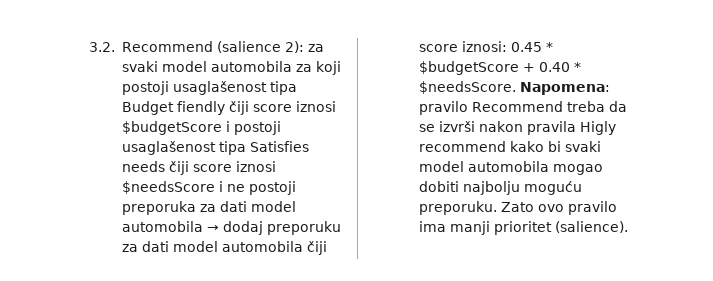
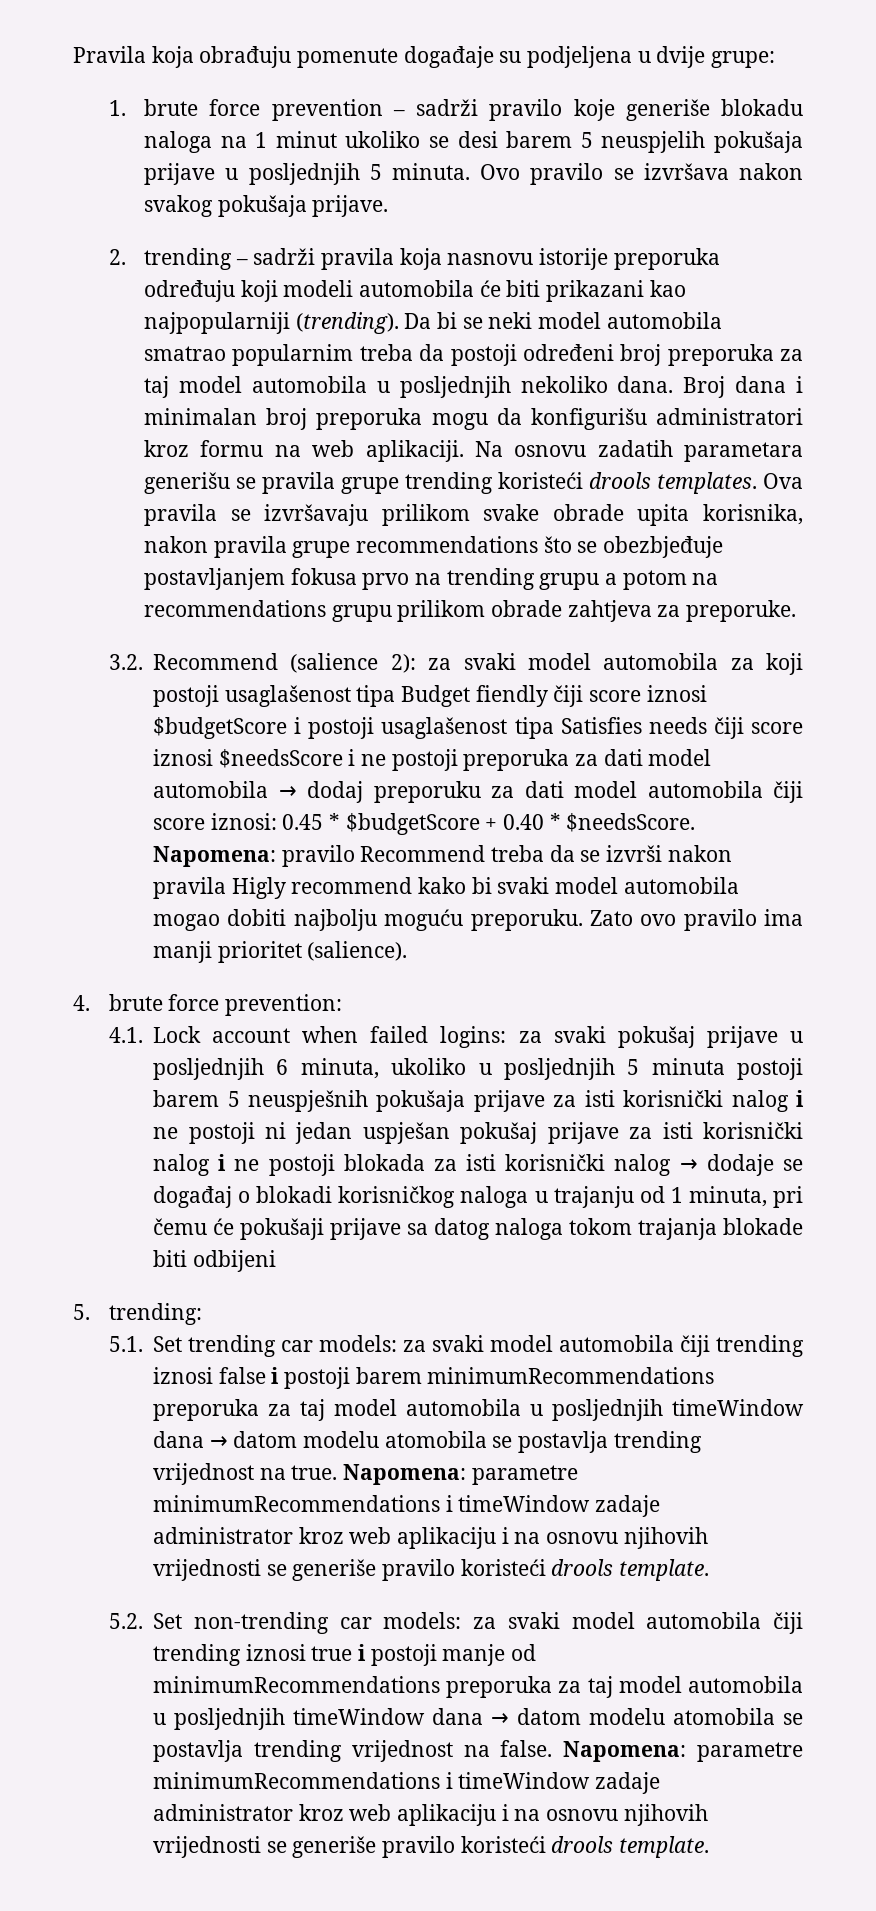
+ Pravila koja obrađuju pomenute događaje su podjeljena u dvije grupe:
+ 1. brute force prevention – sadrži pravilo koje generiše blokadu naloga na 1 minut ukoliko se desi barem 5 neuspjelih pokušaja prijave u posljednjih 5 minuta. Ovo pravilo se izvršava nakon svakog pokušaja prijave.
+ 2. trending – sadrži pravila koja nasnovu istorije preporuka određuju koji modeli automobila će biti prikazani kao najpopularniji (trending). Da bi se neki model automobila smatrao popularnim treba da postoji određeni broj preporuka za taj model automobila u posljednjih nekoliko dana. Broj dana i minimalan broj preporuka mogu da konfigurišu administratori kroz formu na web aplikaciji. Na osnovu zadatih parametara generišu se pravila grupe trending koristeći drools templates. Ova pravila se izvršavaju prilikom svake obrade upita korisnika, nakon pravila grupe recommendations što se obezbjeđuje postavljanjem fokusa prvo na trending grupu a potom na recommendations grupu prilikom obrade zahtjeva za preporuke.
+ 4. brute force prevention:
+ 4.1. Lock account when failed logins: za svaki pokušaj prijave u posljednjih 6 minuta, ukoliko u posljednjih 5 minuta postoji barem 5 neuspješnih pokušaja prijave za isti korisnički nalog i ne postoji ni jedan uspješan pokušaj prijave za isti korisnički nalog i ne postoji blokada za isti korisnički nalog → dodaje se događaj o blokadi korisničkog naloga u trajanju od 1 minuta, pri čemu će pokušaji prijave sa datog naloga tokom trajanja blokade biti odbijeni
+ 5. trending:
+ 5.1. Set trending car models: za svaki model automobila čiji trending iznosi false i postoji barem minimumRecommendations preporuka za taj model automobila u posljednjih timeWindow dana → datom modelu atomobila se postavlja trending vrijednost na true. Napomena: parametre minimumRecommendations i timeWindow zadaje administrator kroz web aplikaciju i na osnovu njihovih vrijednosti se generiše pravilo koristeći drools template.
+ 5.2. Set non-trending car models: za svaki model automobila čiji trending iznosi true i postoji manje od minimumRecommendations preporuka za taj model automobila u posljednjih timeWindow dana → datom modelu atomobila se postavlja trending vrijednost na false. Napomena: parametre minimumRecommendations i timeWindow zadaje administrator kroz web aplikaciju i na osnovu njihovih vrijednosti se generiše pravilo koristeći drools template.

